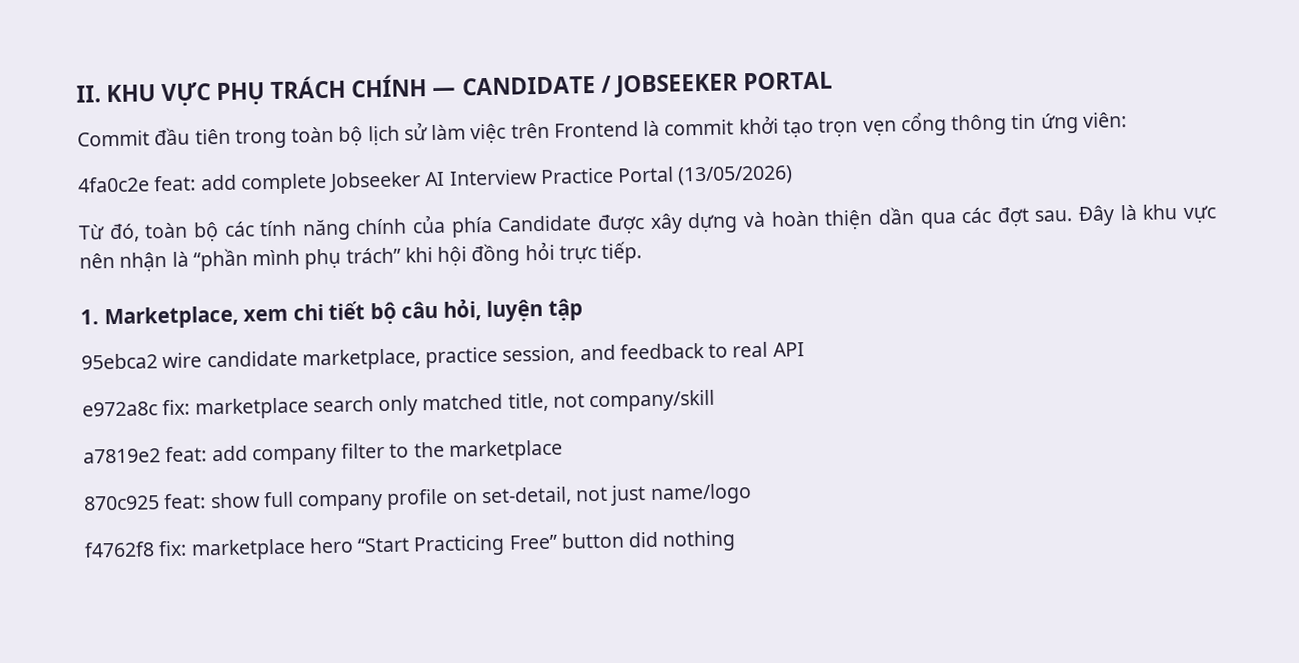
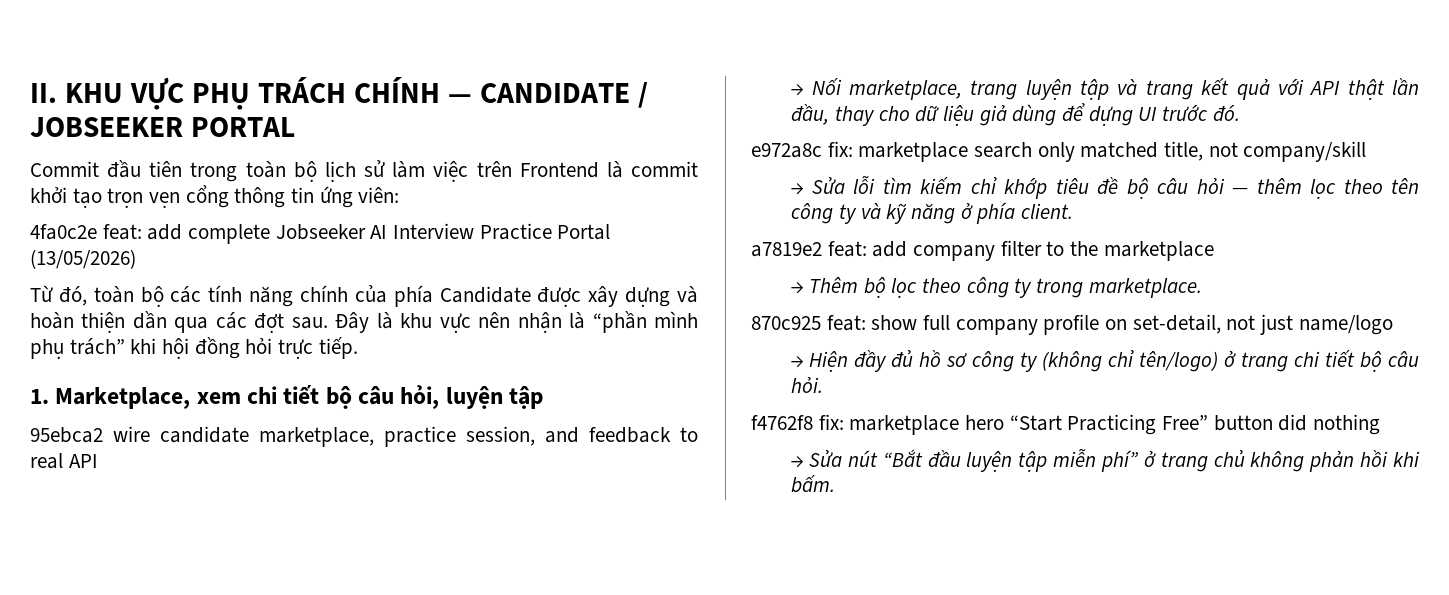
+ → Nối marketplace, trang luyện tập và trang kết quả với API thật lần đầu, thay cho dữ liệu giả dùng để dựng UI trước đó.
+ → Sửa lỗi tìm kiếm chỉ khớp tiêu đề bộ câu hỏi — thêm lọc theo tên công ty và kỹ năng ở phía client.
+ → Thêm bộ lọc theo công ty trong marketplace.
+ → Hiện đầy đủ hồ sơ công ty (không chỉ tên/logo) ở trang chi tiết bộ câu hỏi.
+ → Sửa nút “Bắt đầu luyện tập miễn phí” ở trang chủ không phản hồi khi bấm.

